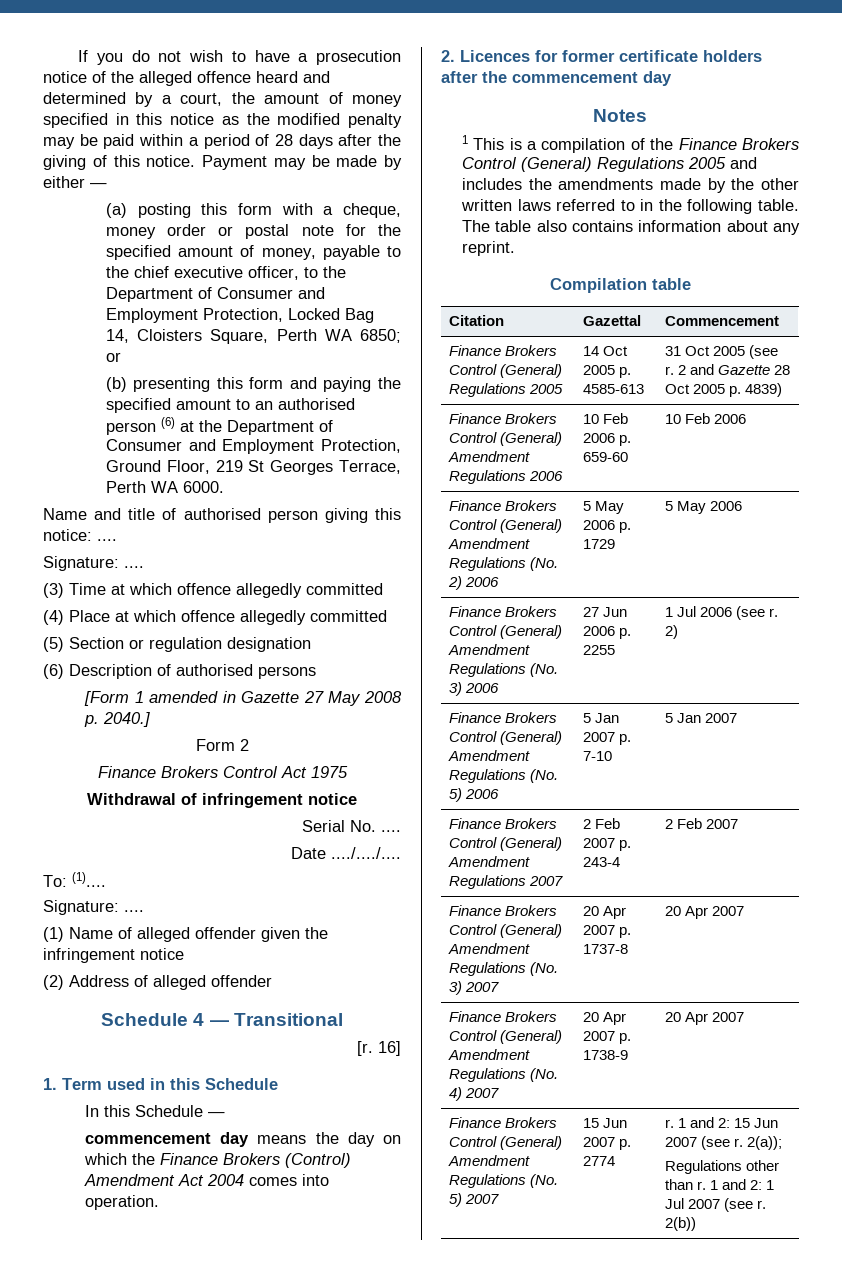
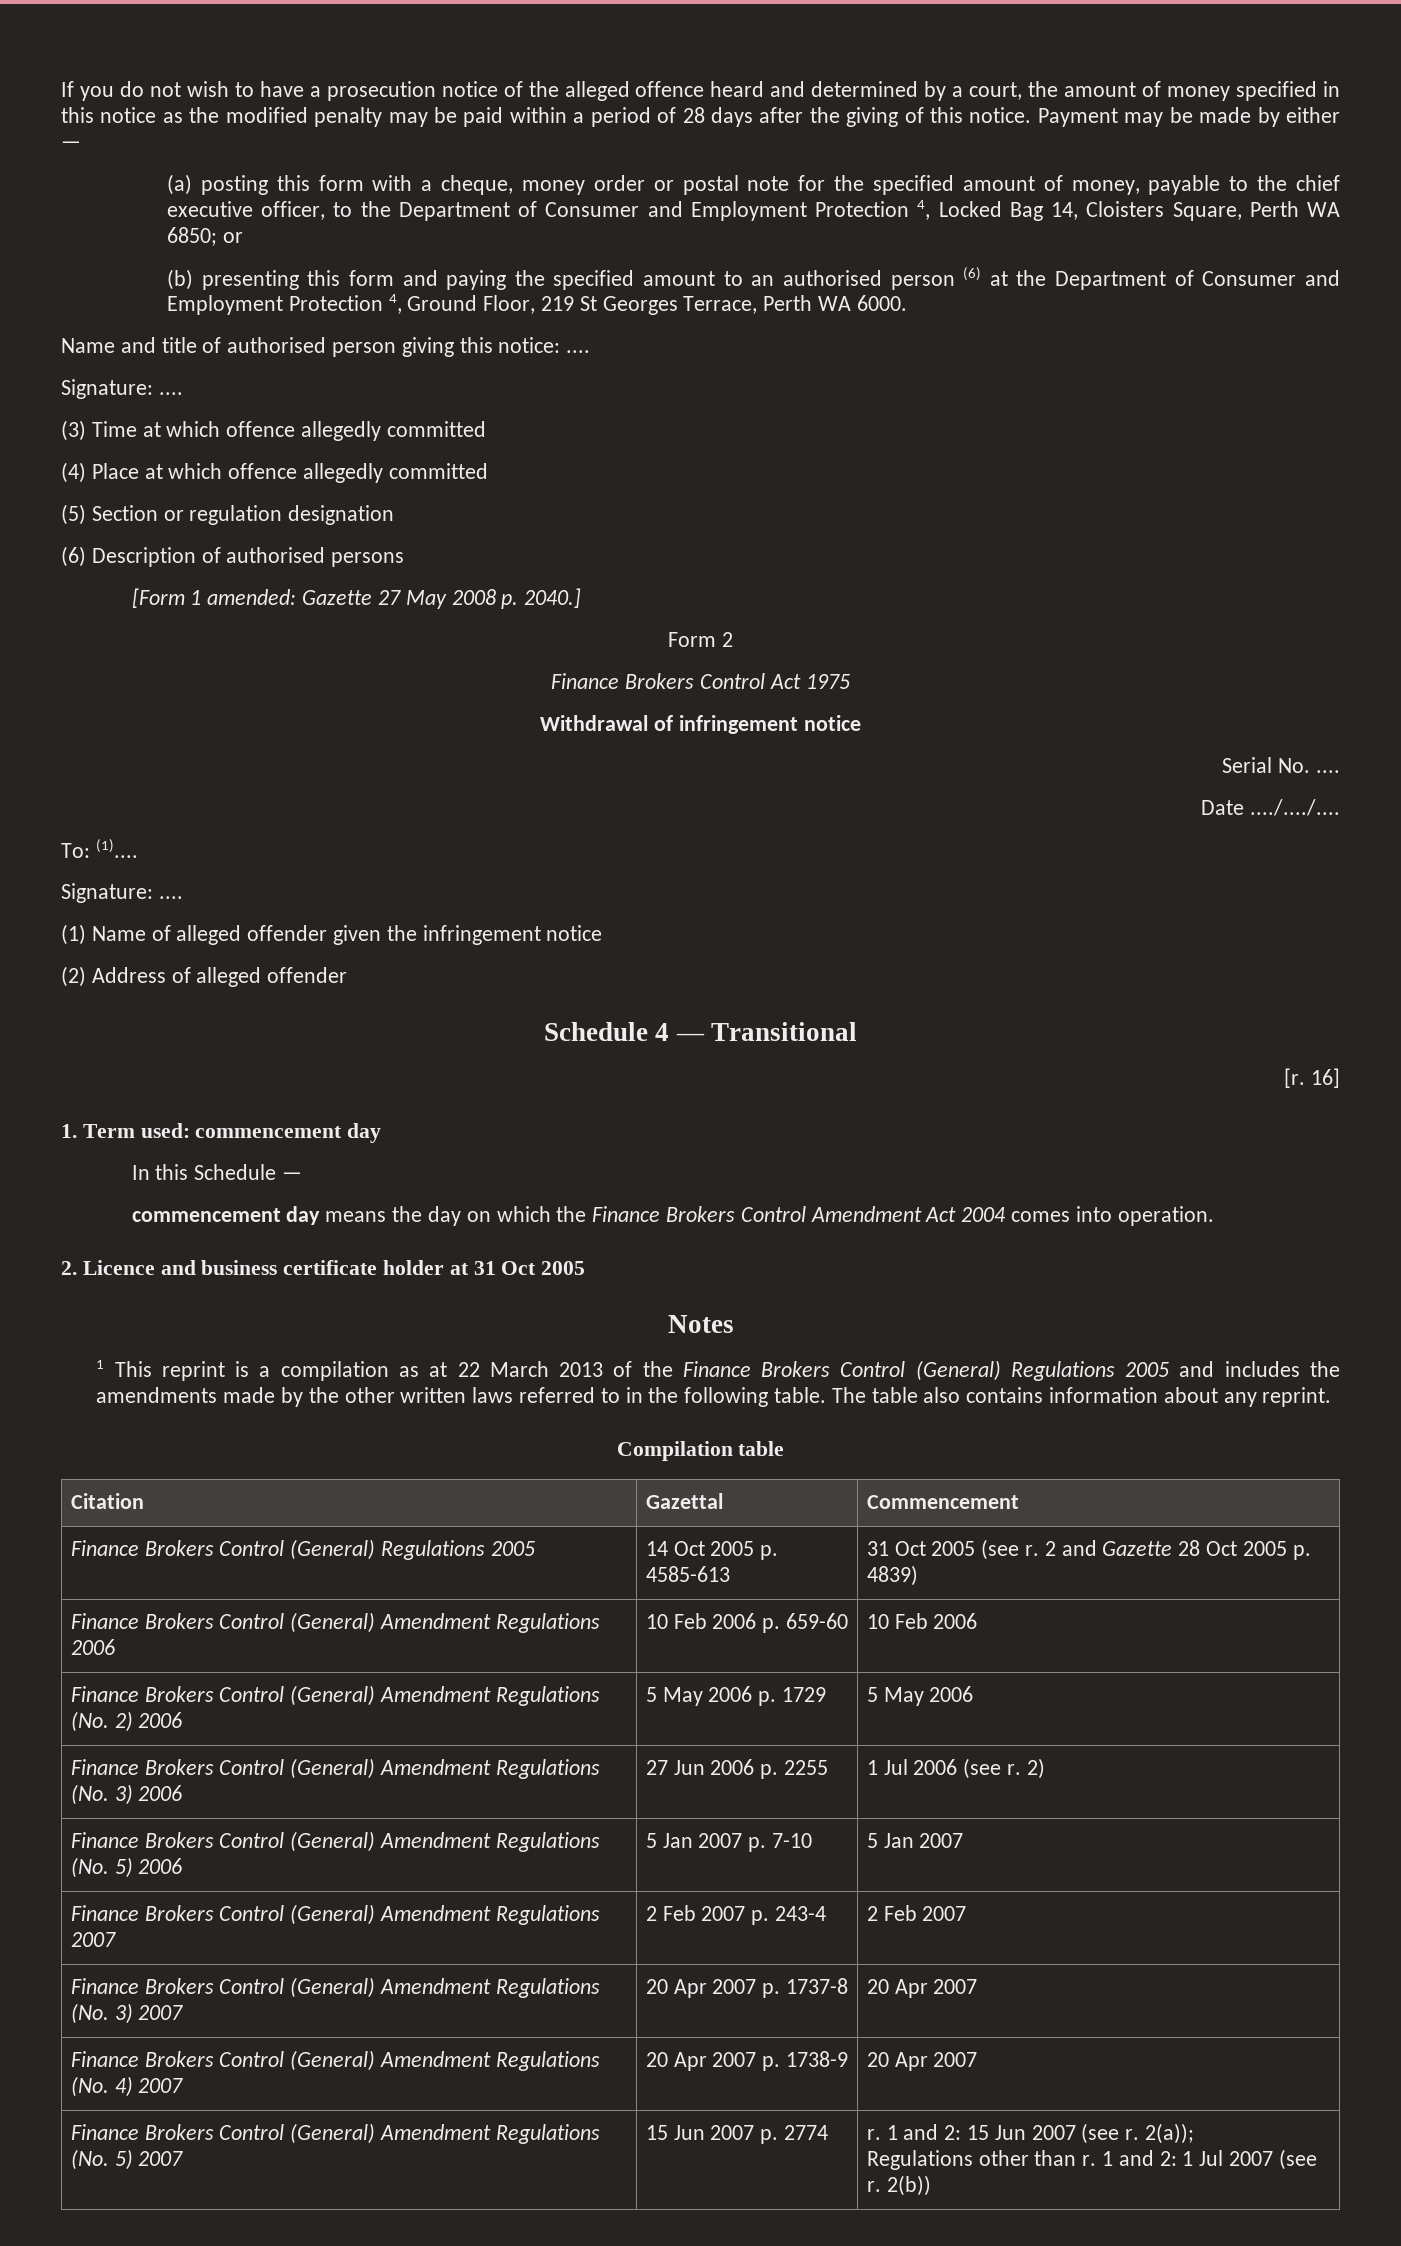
- (a) posting this form with a cheque, money order or postal note for the specified amount of money, payable to the chief executive officer, to the Department of Consumer and Employment Protection, Locked Bag 14, Cloisters Square, Perth WA 6850; or
+ (a) posting this form with a cheque, money order or postal note for the specified amount of money, payable to the chief executive officer, to the Department of Consumer and Employment Protection 4, Locked Bag 14, Cloisters Square, Perth WA 6850; or
- (b) presenting this form and paying the specified amount to an authorised person (6) at the Department of Consumer and Employment Protection, Ground Floor, 219 St Georges Terrace, Perth WA 6000.
+ (b) presenting this form and paying the specified amount to an authorised person (6) at the Department of Consumer and Employment Protection 4, Ground Floor, 219 St Georges Terrace, Perth WA 6000.
- [Form 1 amended in Gazette 27 May 2008 p. 2040.]
+ [Form 1 amended: Gazette 27 May 2008 p. 2040.]
- 1. Term used in this Schedule
+ 1. Term used: commencement day
- commencement day means the day on which the Finance Brokers (Control) Amendment Act 2004 comes into operation.
+ commencement day means the day on which the Finance Brokers Control Amendment Act 2004 comes into operation.
- 2. Licences for former certificate holders after the commencement day
+ 2. Licence and business certificate holder at 31 Oct 2005
- 1 This is a compilation of the Finance Brokers Control (General) Regulations 2005 and includes the amendments made by the other written laws referred to in the following table.
+ 1 This reprint is a compilation as at 22 March 2013 of the Finance Brokers Control (General) Regulations 2005 and includes the amendments made by the other written laws referred to in the following table.

